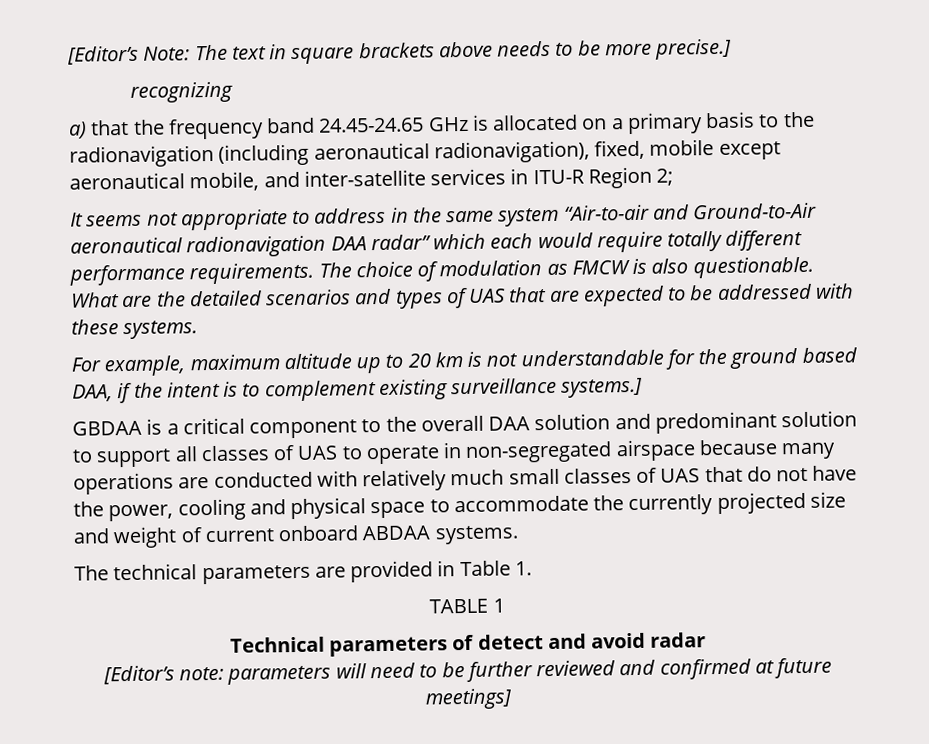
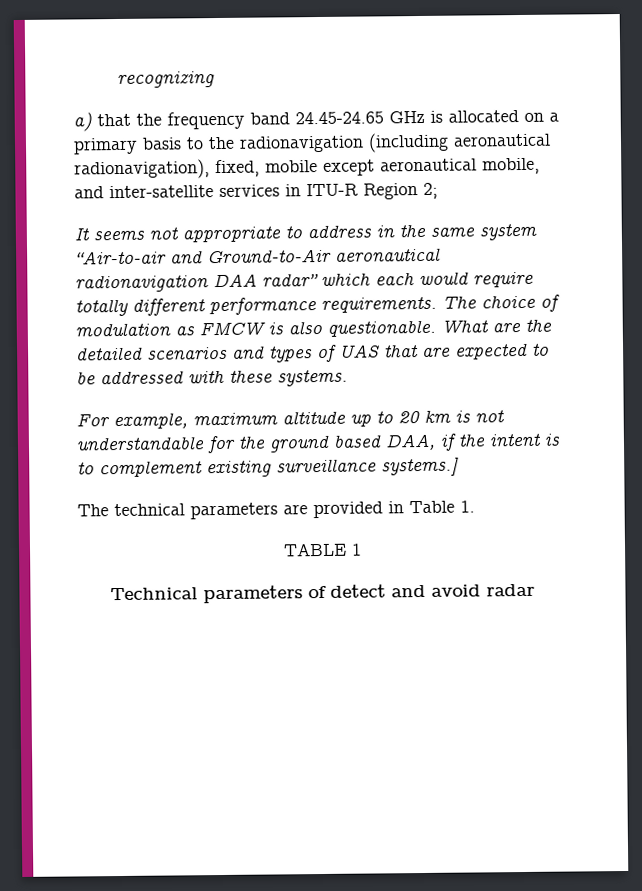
- [Editor’s Note: The text in square brackets above needs to be more precise.]
- GBDAA is a critical component to the overall DAA solution and predominant solution to support all classes of UAS to operate in non-segregated airspace because many operations are conducted with relatively much small classes of UAS that do not have the power, cooling and physical space to accommodate the currently projected size and weight of current onboard ABDAA systems.
- [Editor’s note: parameters will need to be further reviewed and confirmed at future meetings]

